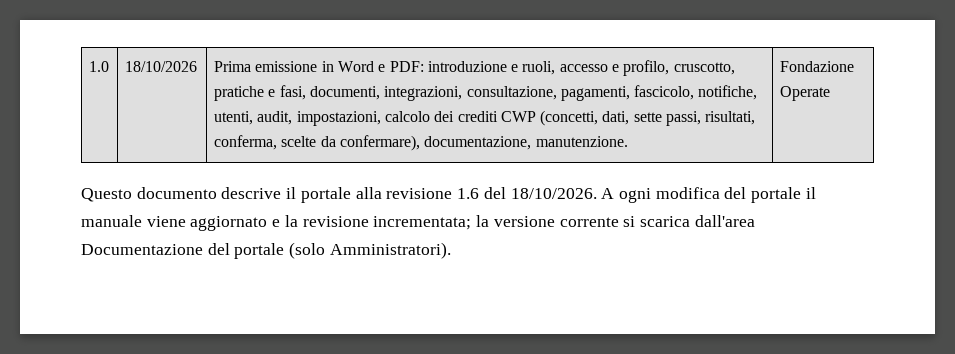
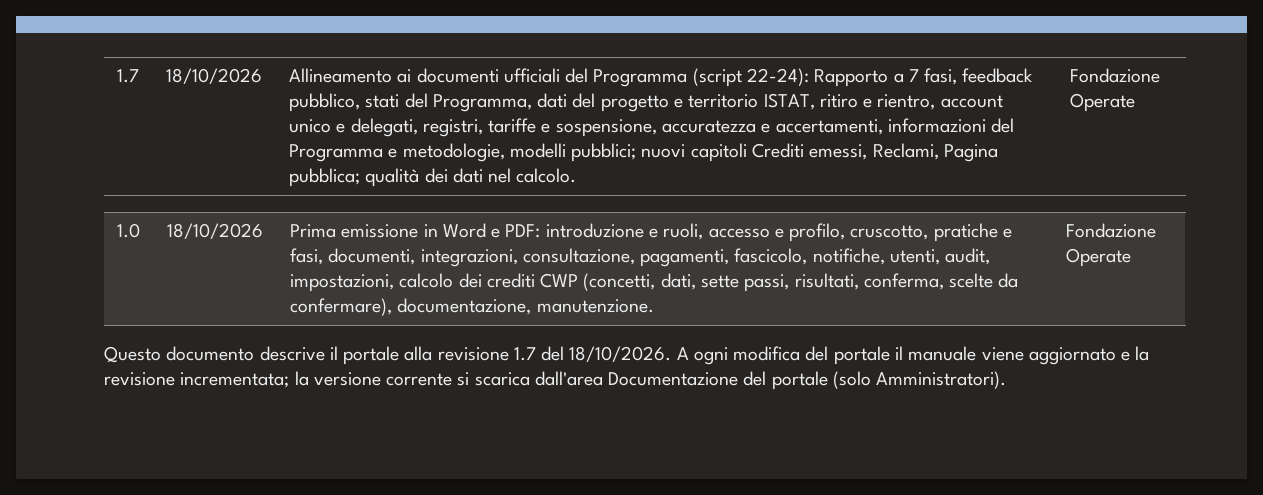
+ 1.7 | 18/10/2026 | Allineamento ai documenti ufficiali del Programma (script 22-24): Rapporto a 7 fasi, feedback pubblico, stati del Programma, dati del progetto e territorio ISTAT, ritiro e rientro, account unico e delegati, registri, tariffe e sospensione, accuratezza e accertamenti, informazioni del Programma e metodologie, modelli pubblici; nuovi capitoli Crediti emessi, Reclami, Pagina pubblica; qualità dei dati nel calcolo. | Fondazione Operate
- Questo documento descrive il portale alla revisione 1.6 del 18/10/2026.
+ Questo documento descrive il portale alla revisione 1.7 del 18/10/2026.

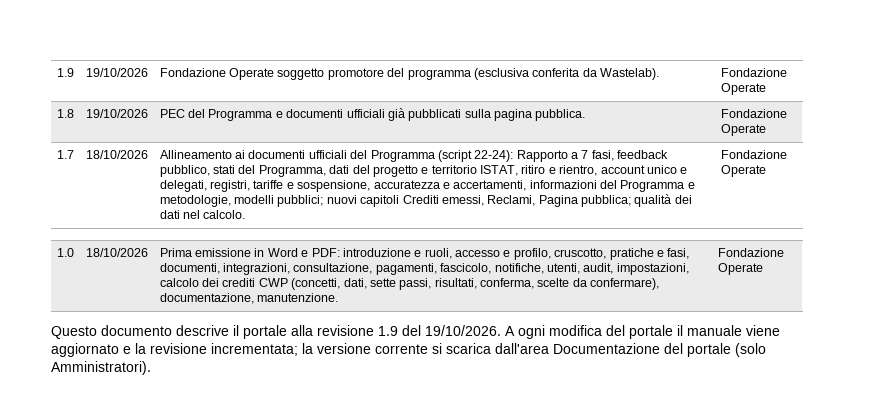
+ 1.9 | 19/10/2026 | Fondazione Operate soggetto promotore del programma (esclusiva conferita da Wastelab). | Fondazione Operate
+ 1.8 | 19/10/2026 | PEC del Programma e documenti ufficiali già pubblicati sulla pagina pubblica. | Fondazione Operate
- Questo documento descrive il portale alla revisione 1.7 del 18/10/2026.
+ Questo documento descrive il portale alla revisione 1.9 del 19/10/2026.

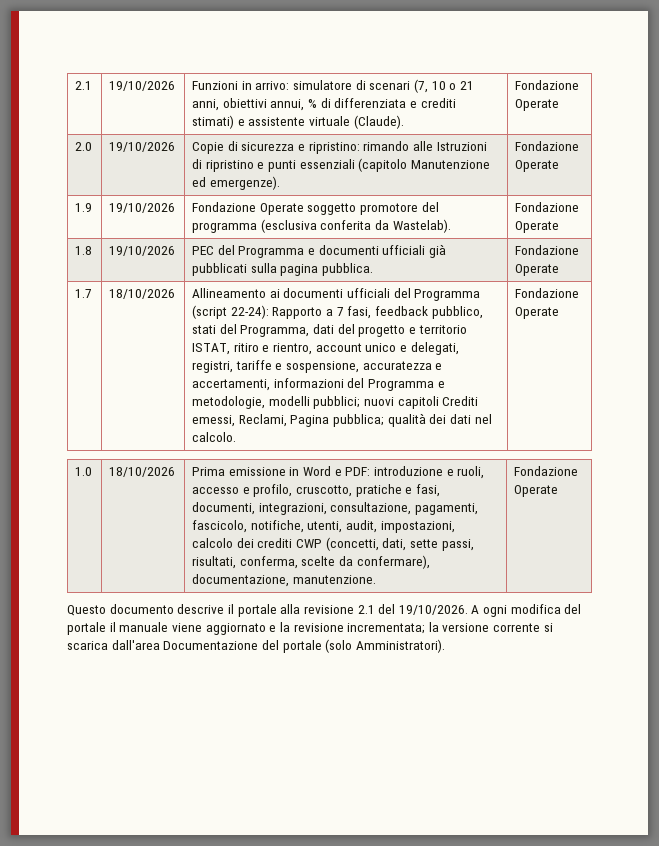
+ 2.1 | 19/10/2026 | Funzioni in arrivo: simulatore di scenari (7, 10 o 21 anni, obiettivi annui, % di differenziata e crediti stimati) e assistente virtuale (Claude). | Fondazione Operate
+ 2.0 | 19/10/2026 | Copie di sicurezza e ripristino: rimando alle Istruzioni di ripristino e punti essenziali (capitolo Manutenzione ed emergenze). | Fondazione Operate
- Questo documento descrive il portale alla revisione 1.9 del 19/10/2026.
+ Questo documento descrive il portale alla revisione 2.1 del 19/10/2026.

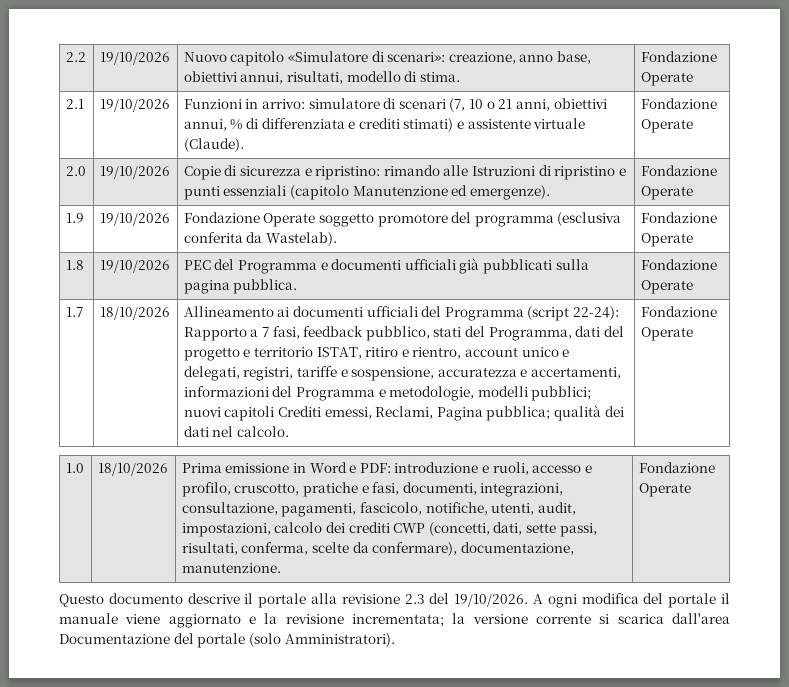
+ 2.2 | 19/10/2026 | Nuovo capitolo «Simulatore di scenari»: creazione, anno base, obiettivi annui, risultati, modello di stima. | Fondazione Operate
- Questo documento descrive il portale alla revisione 2.1 del 19/10/2026.
+ Questo documento descrive il portale alla revisione 2.3 del 19/10/2026.

